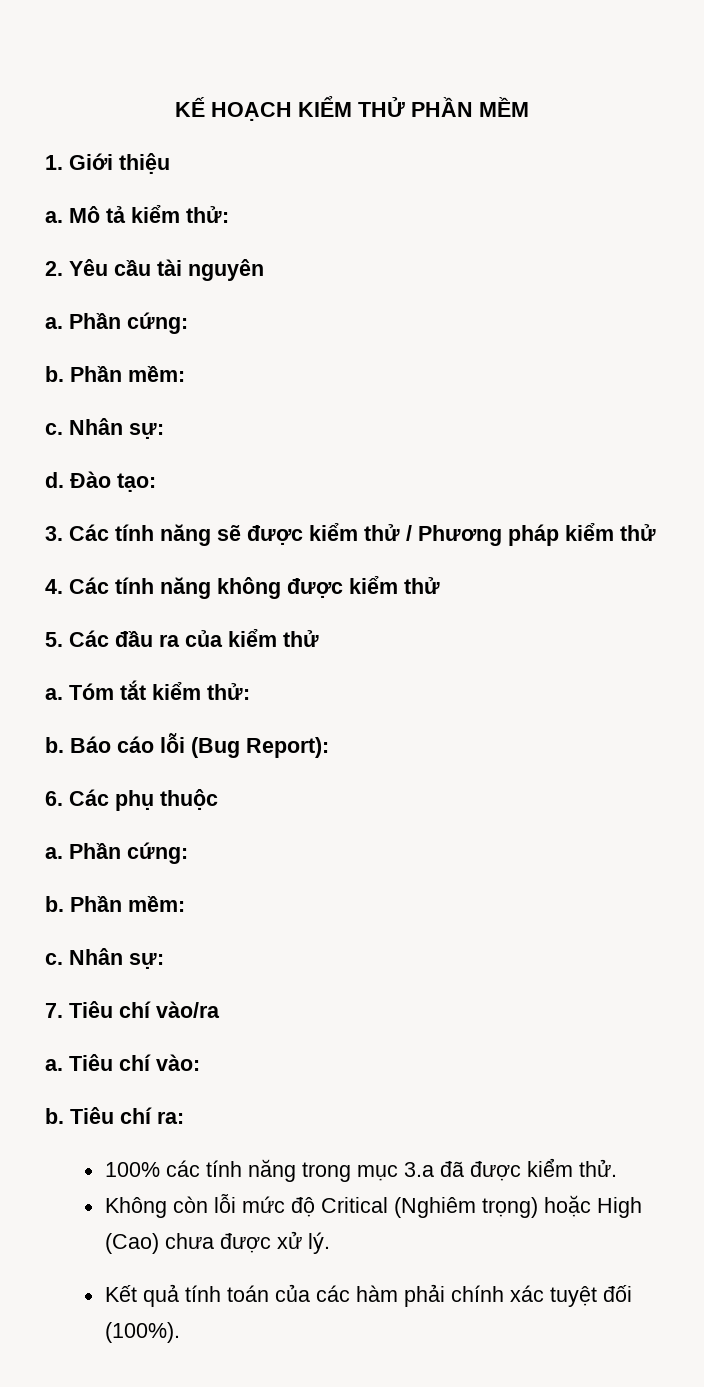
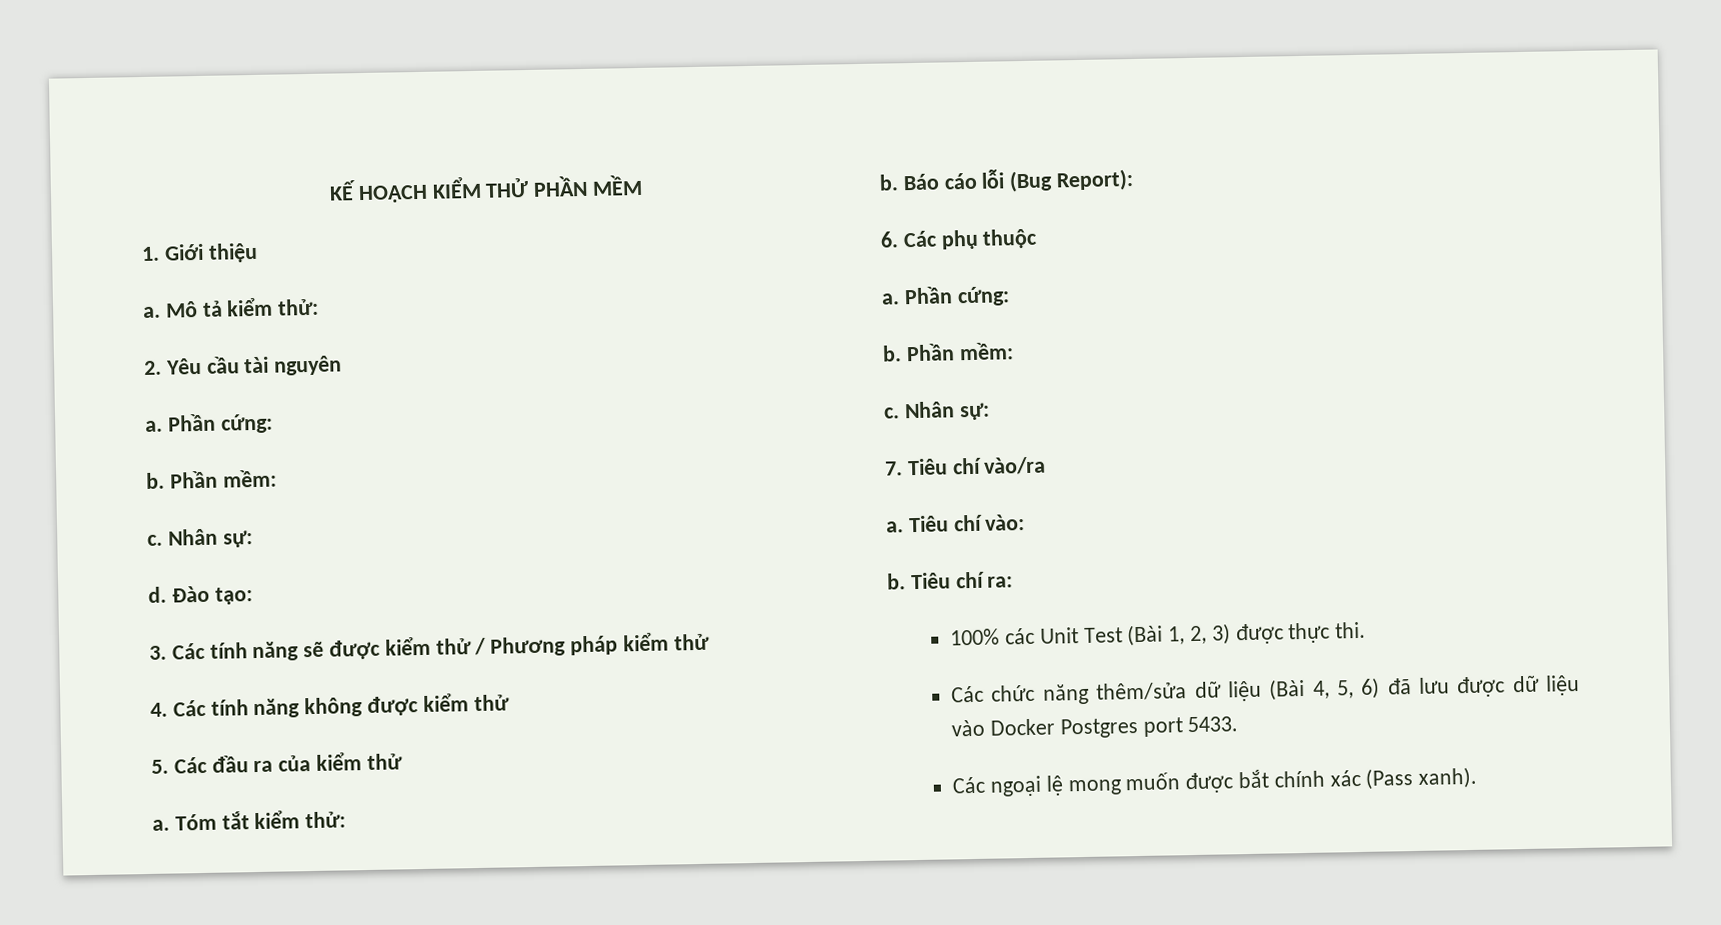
- 100% các tính năng trong mục 3.a đã được kiểm thử.
- Không còn lỗi mức độ Critical (Nghiêm trọng) hoặc High (Cao) chưa được xử lý.
- Kết quả tính toán của các hàm phải chính xác tuyệt đối (100%).
+ 100% các Unit Test (Bài 1, 2, 3) được thực thi.
+ Các chức năng thêm/sửa dữ liệu (Bài 4, 5, 6) đã lưu được dữ liệu vào Docker Postgres port 5433.
+ Các ngoại lệ mong muốn được bắt chính xác (Pass xanh).

